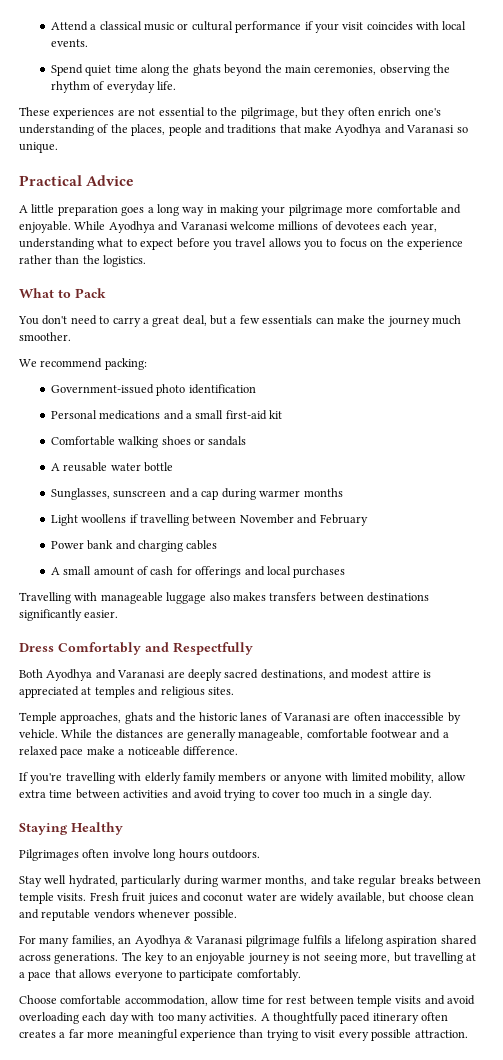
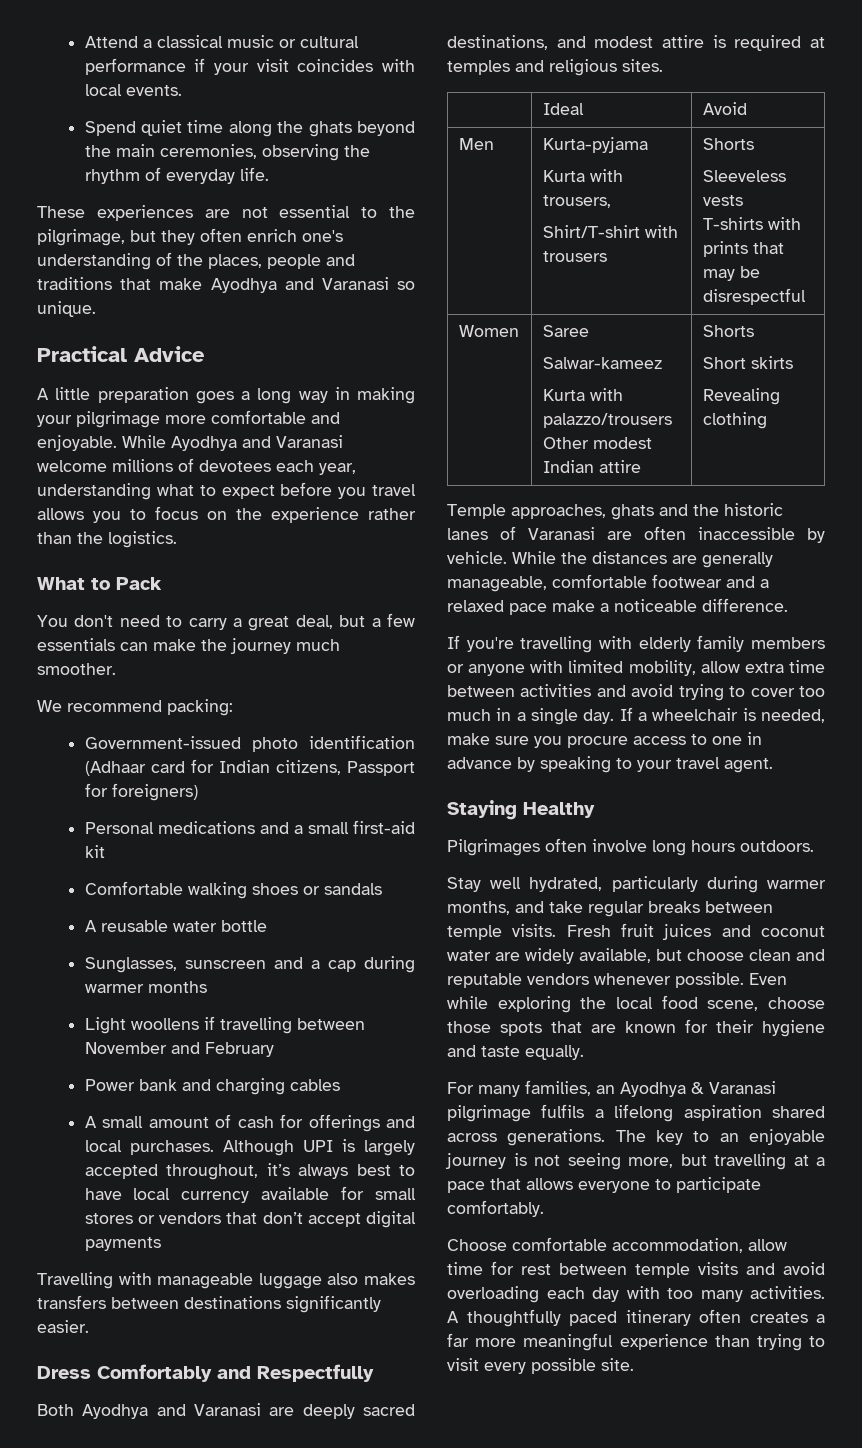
- Government-issued photo identification
+ Government-issued photo identification (Adhaar card for Indian citizens, Passport for foreigners)
- A small amount of cash for offerings and local purchases
+ A small amount of cash for offerings and local purchases. Although UPI is largely accepted throughout, it’s always best to have local currency available for small stores or vendors that don’t accept digital payments
- Both Ayodhya and Varanasi are deeply sacred destinations, and modest attire is appreciated at temples and religious sites.
+ Both Ayodhya and Varanasi are deeply sacred destinations, and modest attire is required at temples and religious sites.
+ | Ideal | Avoid
+ Men | Kurta-pyjama
+ Kurta with trousers,
+ Shirt/T-shirt with trousers | Shorts
+ Sleeveless vests
+ T-shirts with prints that may be disrespectful
+ Women | Saree
+ Salwar-kameez
+ Kurta with palazzo/trousers Other modest Indian attire | Shorts
+ Short skirts
+ Revealing clothing
+ If a wheelchair is needed, make sure you procure access to one in advance by speaking to your travel agent.
+ Even while exploring the local food scene, choose those spots that are known for their hygiene and taste equally.
- A thoughtfully paced itinerary often creates a far more meaningful experience than trying to visit every possible attraction.
+ A thoughtfully paced itinerary often creates a far more meaningful experience than trying to visit every possible site.

